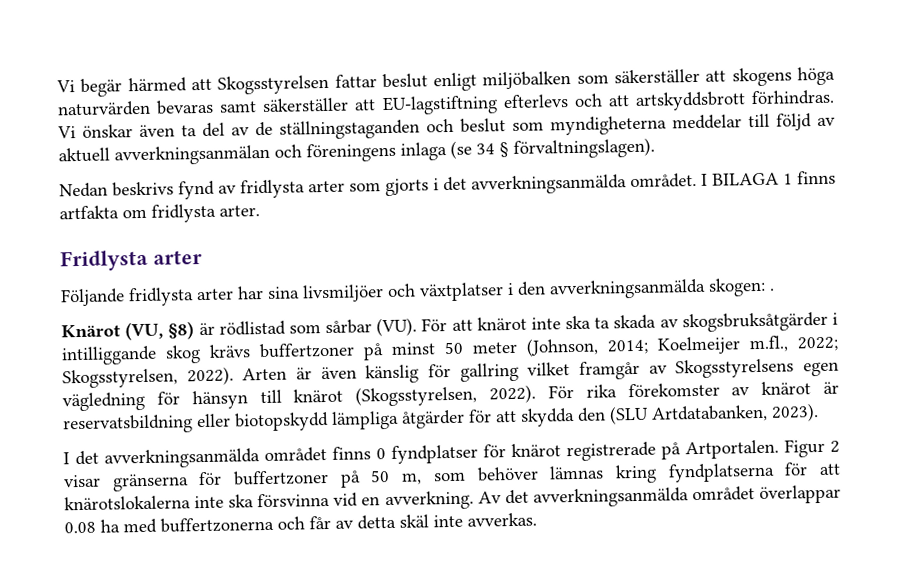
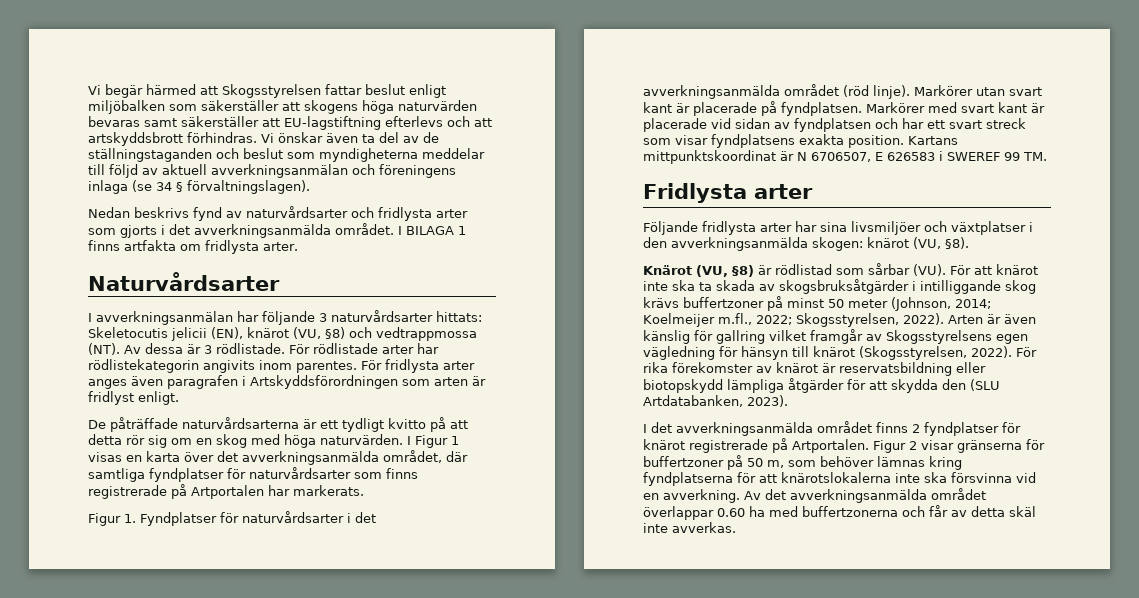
- Nedan beskrivs fynd av fridlysta arter som gjorts i det avverkningsanmälda området.
+ Nedan beskrivs fynd av naturvårdsarter och fridlysta arter som gjorts i det avverkningsanmälda området.
+ Naturvårdsarter
+ I avverkningsanmälan har följande 3 naturvårdsarter hittats: Skeletocutis jelicii (EN), knärot (VU, §8) och vedtrappmossa (NT). Av dessa är 3 rödlistade. För rödlistade arter har rödlistekategorin angivits inom parentes. För fridlysta arter anges även paragrafen i Artskyddsförordningen som arten är fridlyst enligt.
+ De påträffade naturvårdsarterna är ett tydligt kvitto på att detta rör sig om en skog med höga naturvärden. I Figur 1 visas en karta över det avverkningsanmälda området, där samtliga fyndplatser för naturvårdsarter som finns registrerade på Artportalen har markerats.
+ Figur 1. Fyndplatser för naturvårdsarter i det avverkningsanmälda området (röd linje). Markörer utan svart kant är placerade på fyndplatsen. Markörer med svart kant är placerade vid sidan av fyndplatsen och har ett svart streck som visar fyndplatsens exakta position. Kartans mittpunktskoordinat är N 6706507, E 626583 i SWEREF 99 TM.
- Följande fridlysta arter har sina livsmiljöer och växtplatser i den avverkningsanmälda skogen: .
+ Följande fridlysta arter har sina livsmiljöer och växtplatser i den avverkningsanmälda skogen: knärot (VU, §8).
- I det avverkningsanmälda området finns 0 fyndplatser för knärot registrerade på Artportalen.
+ I det avverkningsanmälda området finns 2 fyndplatser för knärot registrerade på Artportalen.
- Av det avverkningsanmälda området överlappar 0.08 ha med buffertzonerna och får av detta skäl inte avverkas.
+ Av det avverkningsanmälda området överlappar 0.60 ha med buffertzonerna och får av detta skäl inte avverkas.

